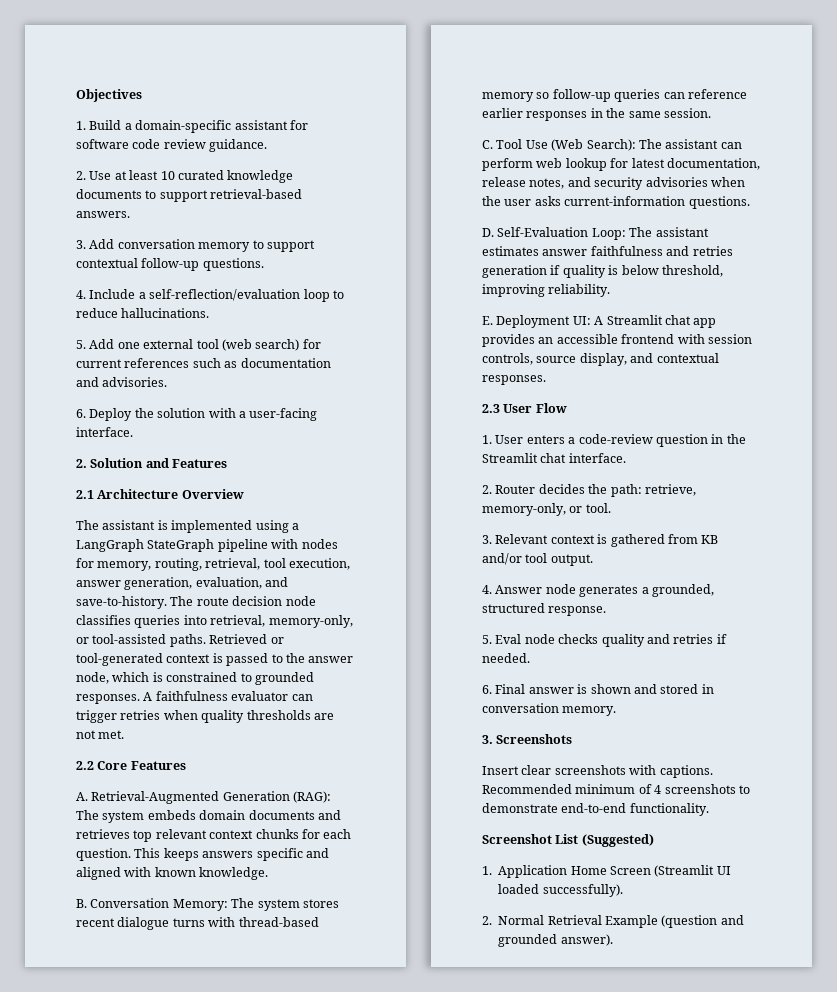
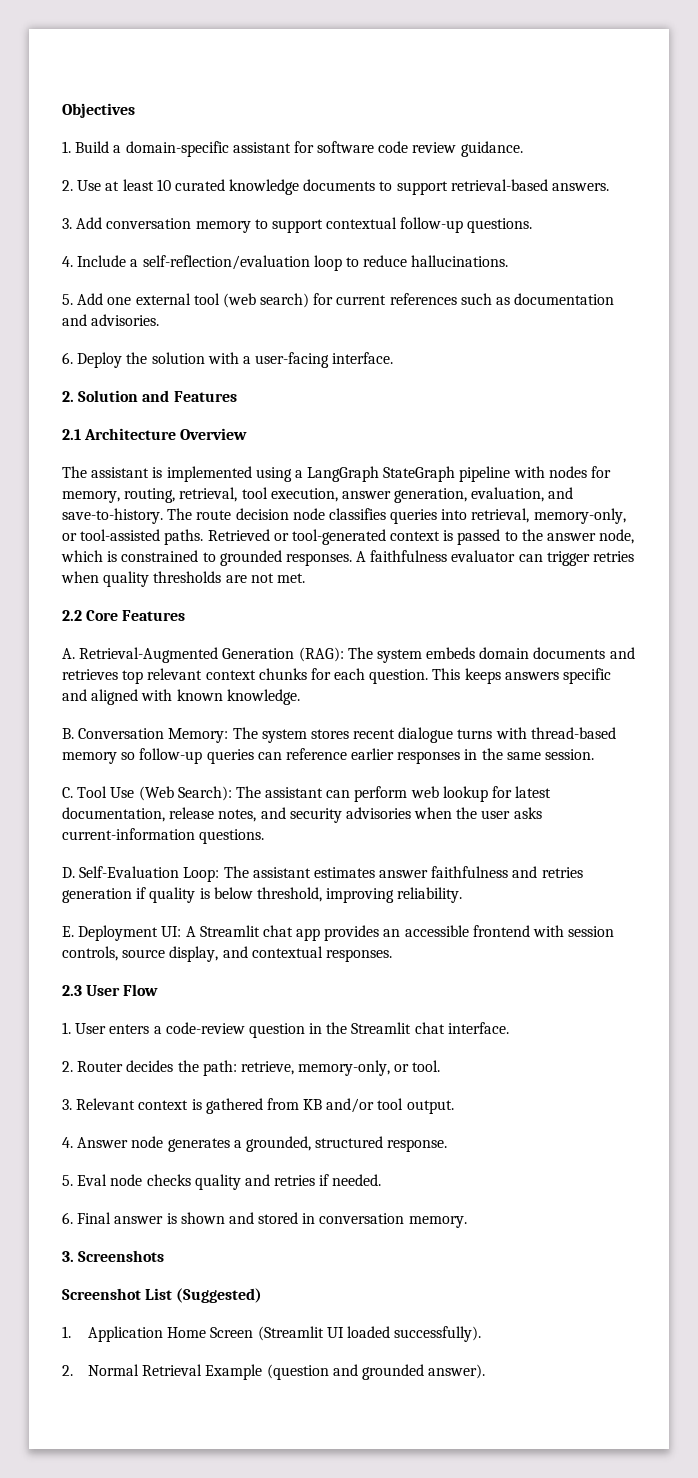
- Insert clear screenshots with captions. Recommended minimum of 4 screenshots to demonstrate end-to-end functionality.

